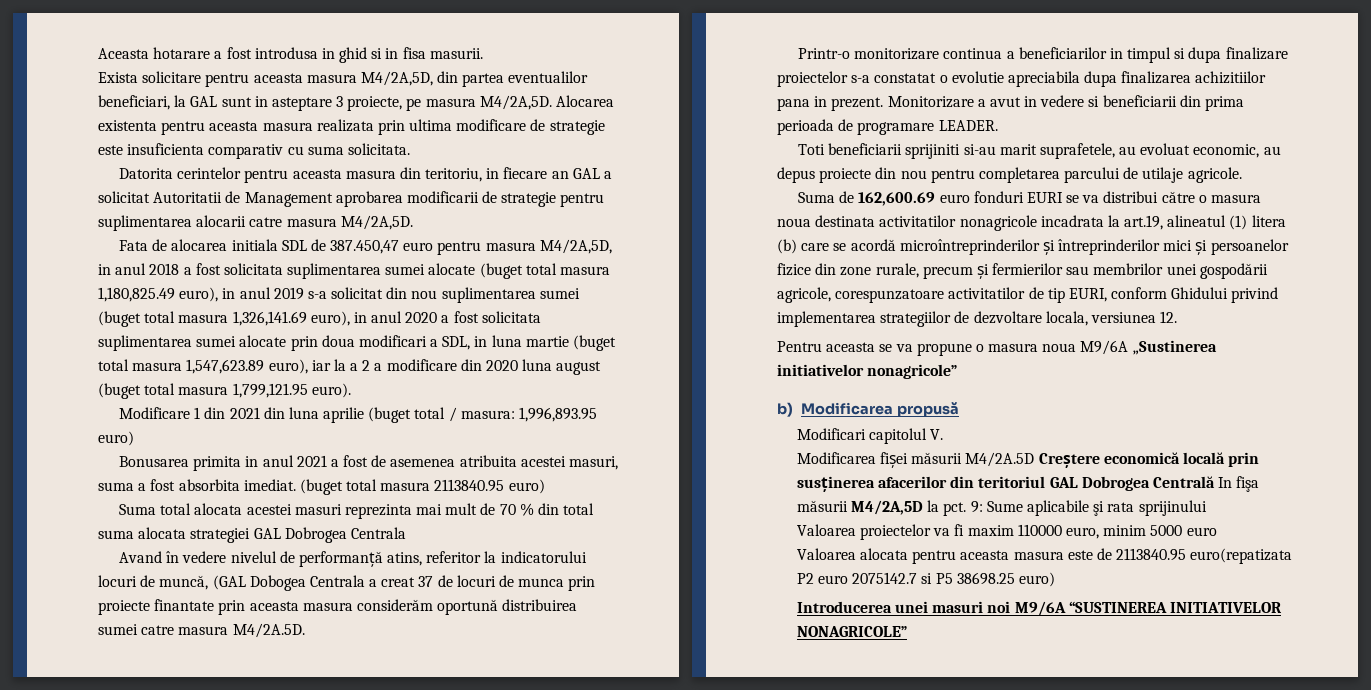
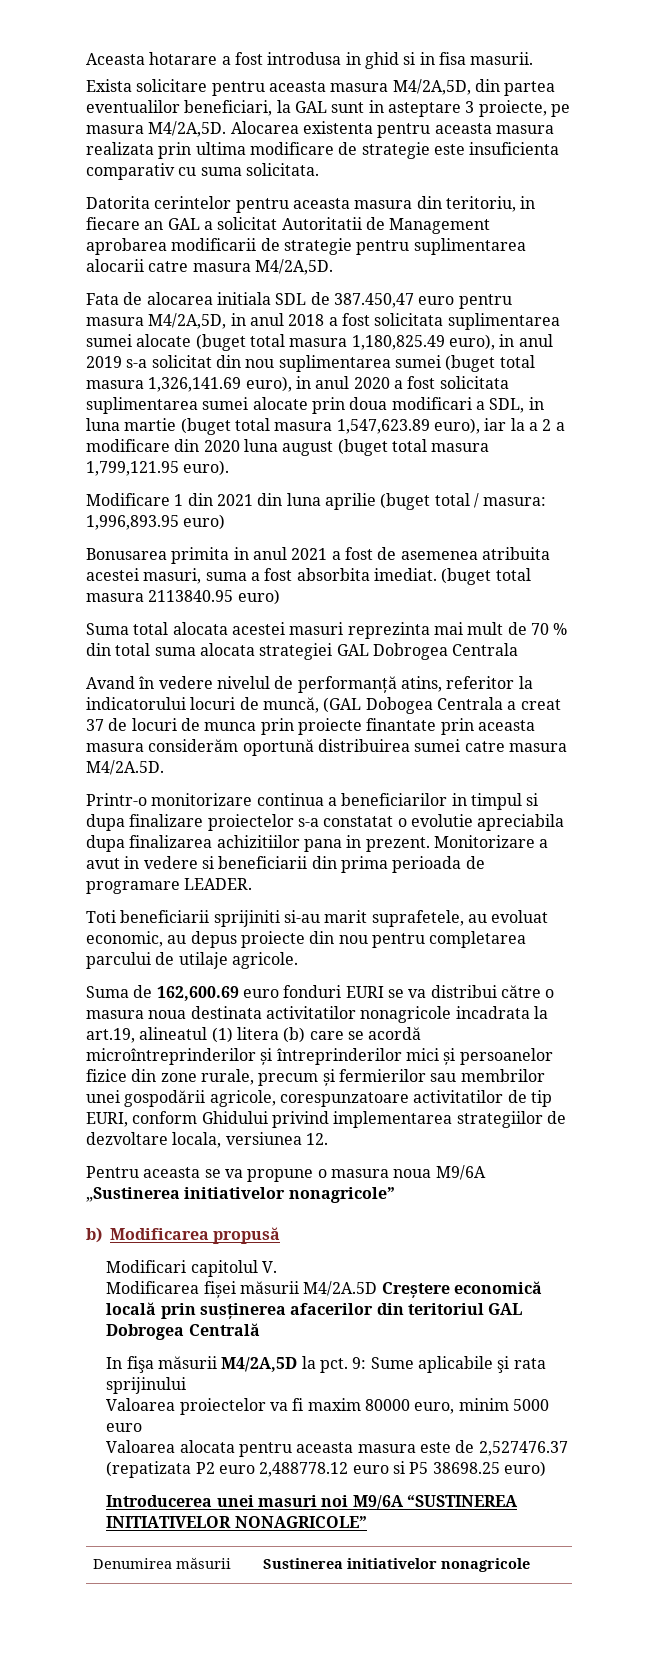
- Modificarea fișei măsurii M4/2A.5D Creștere economică locală prin susținerea afacerilor din teritoriul GAL Dobrogea Centrală In fişa măsurii M4/2A,5D la pct.
+ Modificarea fișei măsurii M4/2A.5D Creștere economică locală prin susținerea afacerilor din teritoriul GAL Dobrogea Centrală
+ In fişa măsurii M4/2A,5D la pct.
- Valoarea proiectelor va fi maxim 110000 euro, minim 5000 euro
+ Valoarea proiectelor va fi maxim 80000 euro, minim 5000 euro
- Valoarea alocata pentru aceasta masura este de 2113840.95 euro(repatizata P2 euro 2075142.7 si P5 38698.25 euro)
+ Valoarea alocata pentru aceasta masura este de 2,527476.37 (repatizata P2 euro 2,488778.12 euro si P5 38698.25 euro)
+ Denumirea măsurii | Sustinerea initiativelor nonagricole

